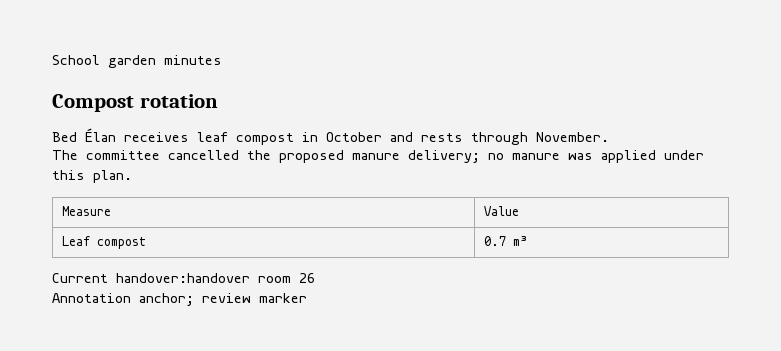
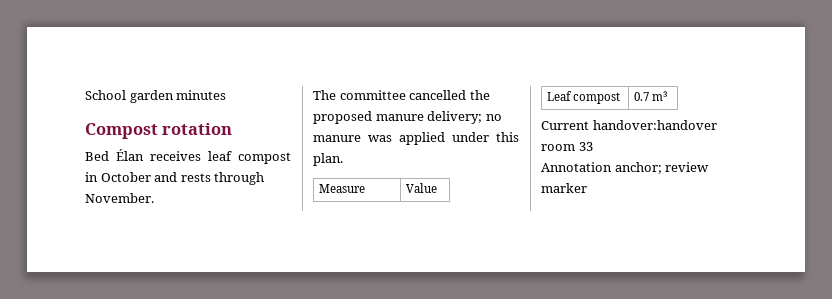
- Current handover:handover room 26
+ Current handover:handover room 33

